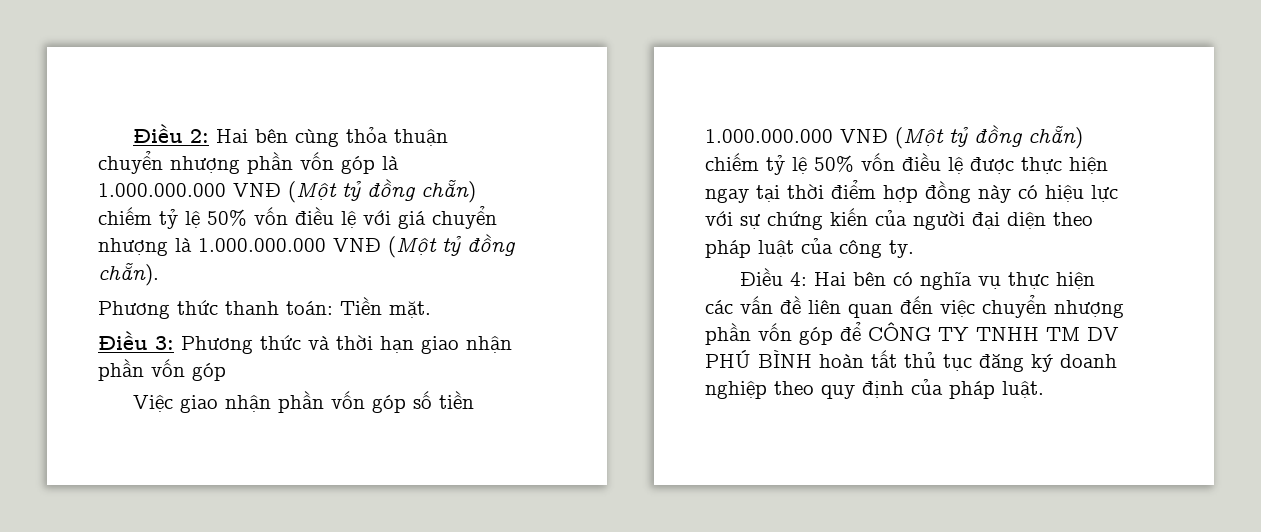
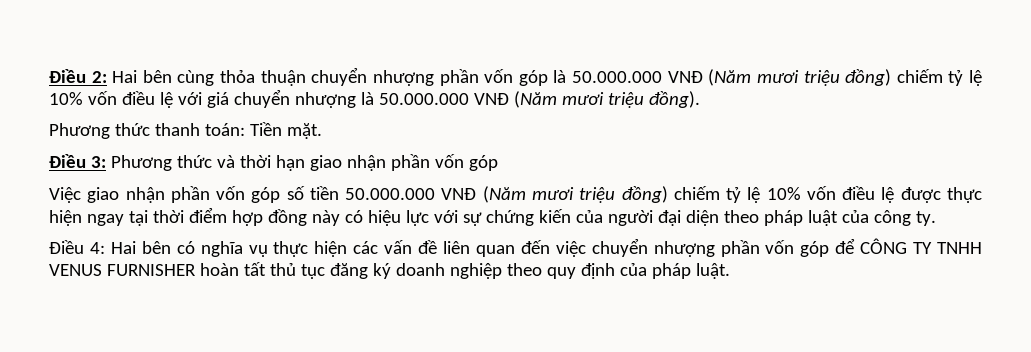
- Điều 2: Hai bên cùng thỏa thuận chuyển nhượng phần vốn góp là 1.000.000.000 VNĐ (Một tỷ đồng chẵn) chiếm tỷ lệ 50% vốn điều lệ với giá chuyển nhượng là 1.000.000.000 VNĐ (Một tỷ đồng chẵn).
+ Điều 2: Hai bên cùng thỏa thuận chuyển nhượng phần vốn góp là 50.000.000 VNĐ (Năm mươi triệu đồng) chiếm tỷ lệ 10% vốn điều lệ với giá chuyển nhượng là 50.000.000 VNĐ (Năm mươi triệu đồng).
- Việc giao nhận phần vốn góp số tiền 1.000.000.000 VNĐ (Một tỷ đồng chẵn) chiếm tỷ lệ 50% vốn điều lệ được thực hiện ngay tại thời điểm hợp đồng này có hiệu lực với sự chứng kiến của người đại diện theo pháp luật của công ty.
+ Việc giao nhận phần vốn góp số tiền 50.000.000 VNĐ (Năm mươi triệu đồng) chiếm tỷ lệ 10% vốn điều lệ được thực hiện ngay tại thời điểm hợp đồng này có hiệu lực với sự chứng kiến của người đại diện theo pháp luật của công ty.
- Điều 4: Hai bên có nghĩa vụ thực hiện các vấn đề liên quan đến việc chuyển nhượng phần vốn góp để CÔNG TY TNHH TM DV PHÚ BÌNH hoàn tất thủ tục đăng ký doanh nghiệp theo quy định của pháp luật.
+ Điều 4: Hai bên có nghĩa vụ thực hiện các vấn đề liên quan đến việc chuyển nhượng phần vốn góp để CÔNG TY TNHH VENUS FURNISHER hoàn tất thủ tục đăng ký doanh nghiệp theo quy định của pháp luật.

